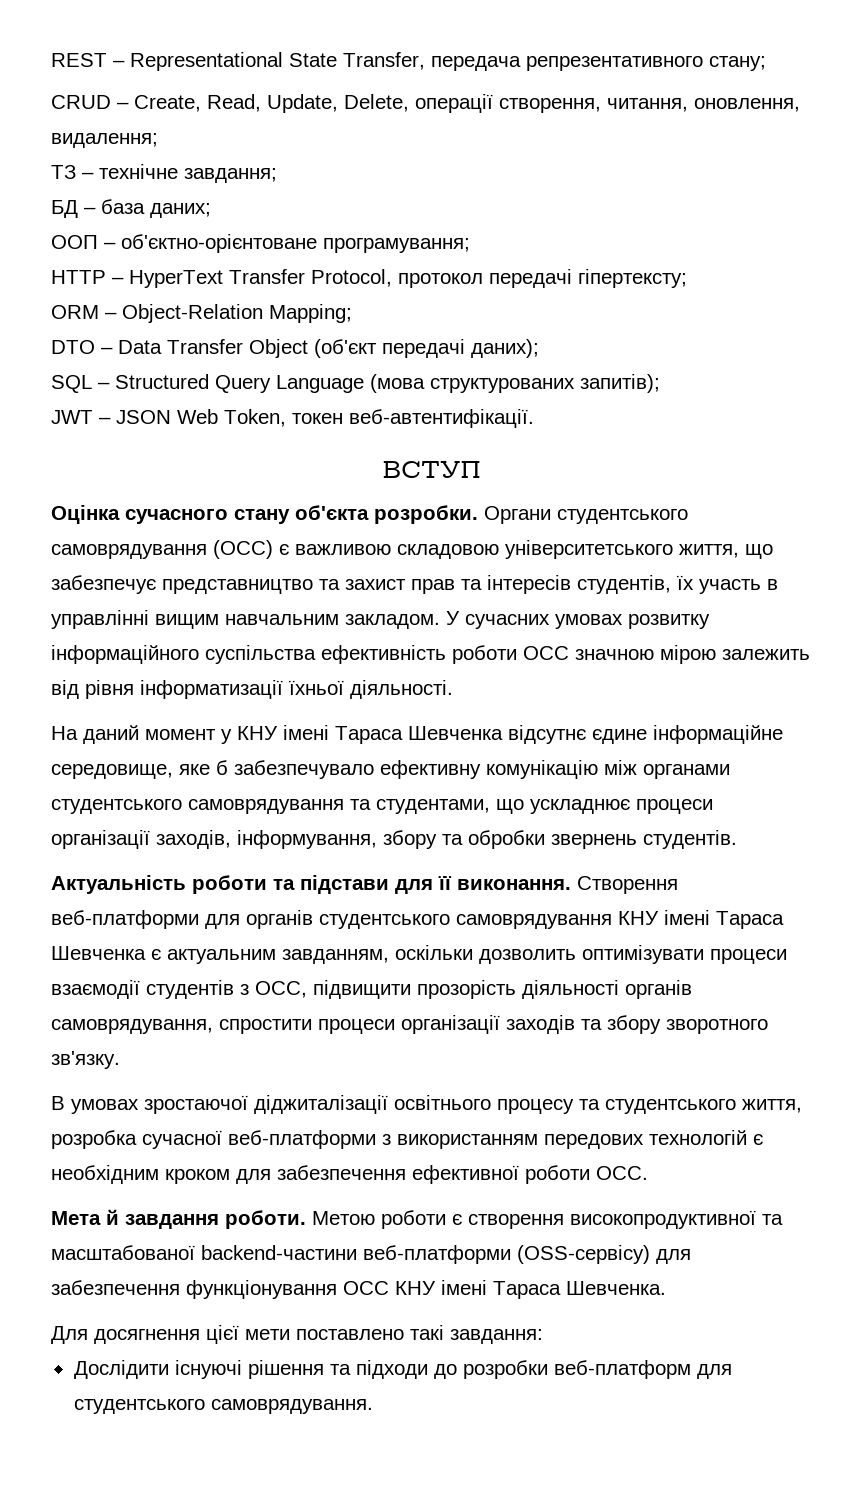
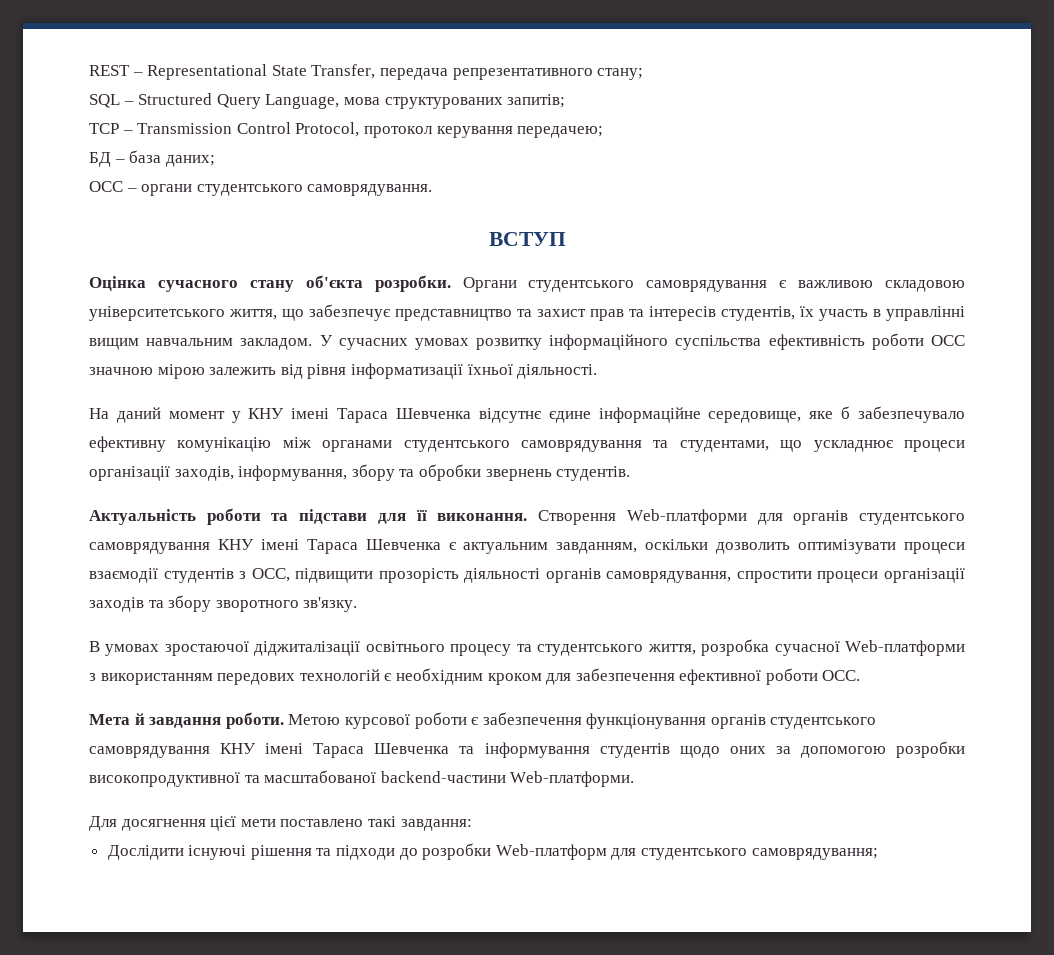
- CRUD – Create, Read, Update, Delete, операції створення, читання, оновлення, видалення;
- ТЗ – технічне завдання;
+ SQL – Structured Query Language, мова структурованих запитів;
+ TCP – Transmission Control Protocol, протокол керування передачею;
  БД – база даних;
- ООП – об'єктно-орієнтоване програмування;
- HTTP – HyperText Transfer Protocol, протокол передачі гіпертексту;
- ORM – Object-Relation Mapping;
- DTO – Data Transfer Object (об'єкт передачі даних);
- SQL – Structured Query Language (мова структурованих запитів);
- JWT – JSON Web Token, токен веб-автентифікації.
+ ОСС – органи студентського самоврядування.
- Органи студентського самоврядування (ОСС) є важливою складовою університетського життя, що забезпечує представництво та захист прав та інтересів студентів, їх участь в управлінні вищим навчальним закладом.
+ Органи студентського самоврядування є важливою складовою університетського життя, що забезпечує представництво та захист прав та інтересів студентів, їх участь в управлінні вищим навчальним закладом.
- Створення веб-платформи для органів студентського самоврядування КНУ імені Тараса Шевченка є актуальним завданням, оскільки дозволить оптимізувати процеси взаємодії студентів з ОСС, підвищити прозорість діяльності органів самоврядування, спростити процеси організації заходів та збору зворотного зв'язку.
+ Створення Web-платформи для органів студентського самоврядування КНУ імені Тараса Шевченка є актуальним завданням, оскільки дозволить оптимізувати процеси взаємодії студентів з ОСС, підвищити прозорість діяльності органів самоврядування, спростити процеси організації заходів та збору зворотного зв'язку.
- В умовах зростаючої діджиталізації освітнього процесу та студентського життя, розробка сучасної веб-платформи з використанням передових технологій є необхідним кроком для забезпечення ефективної роботи ОСС.
+ В умовах зростаючої діджиталізації освітнього процесу та студентського життя, розробка сучасної Web-платформи з використанням передових технологій є необхідним кроком для забезпечення ефективної роботи ОСС.
- Метою роботи є створення високопродуктивної та масштабованої backend-частини веб-платформи (OSS-сервісу) для забезпечення функціонування ОСС КНУ імені Тараса Шевченка.
+ Метою курсової роботи є забезпечення функціонування органів студентського самоврядування КНУ імені Тараса Шевченка та інформування студентів щодо оних за допомогою розробки високопродуктивної та масштабованої backend-частини Web-платформи.
- Дослідити існуючі рішення та підходи до розробки веб-платформ для студентського самоврядування.
+ Дослідити існуючі рішення та підходи до розробки Web-платформ для студентського самоврядування;

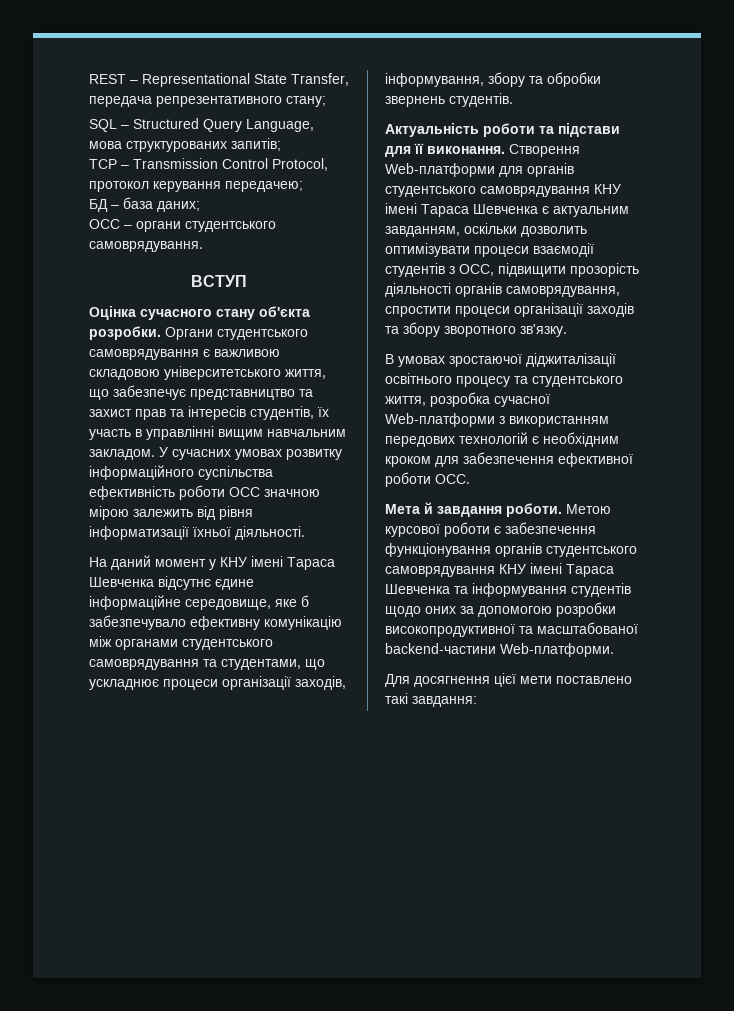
- Дослідити існуючі рішення та підходи до розробки Web-платформ для студентського самоврядування;

